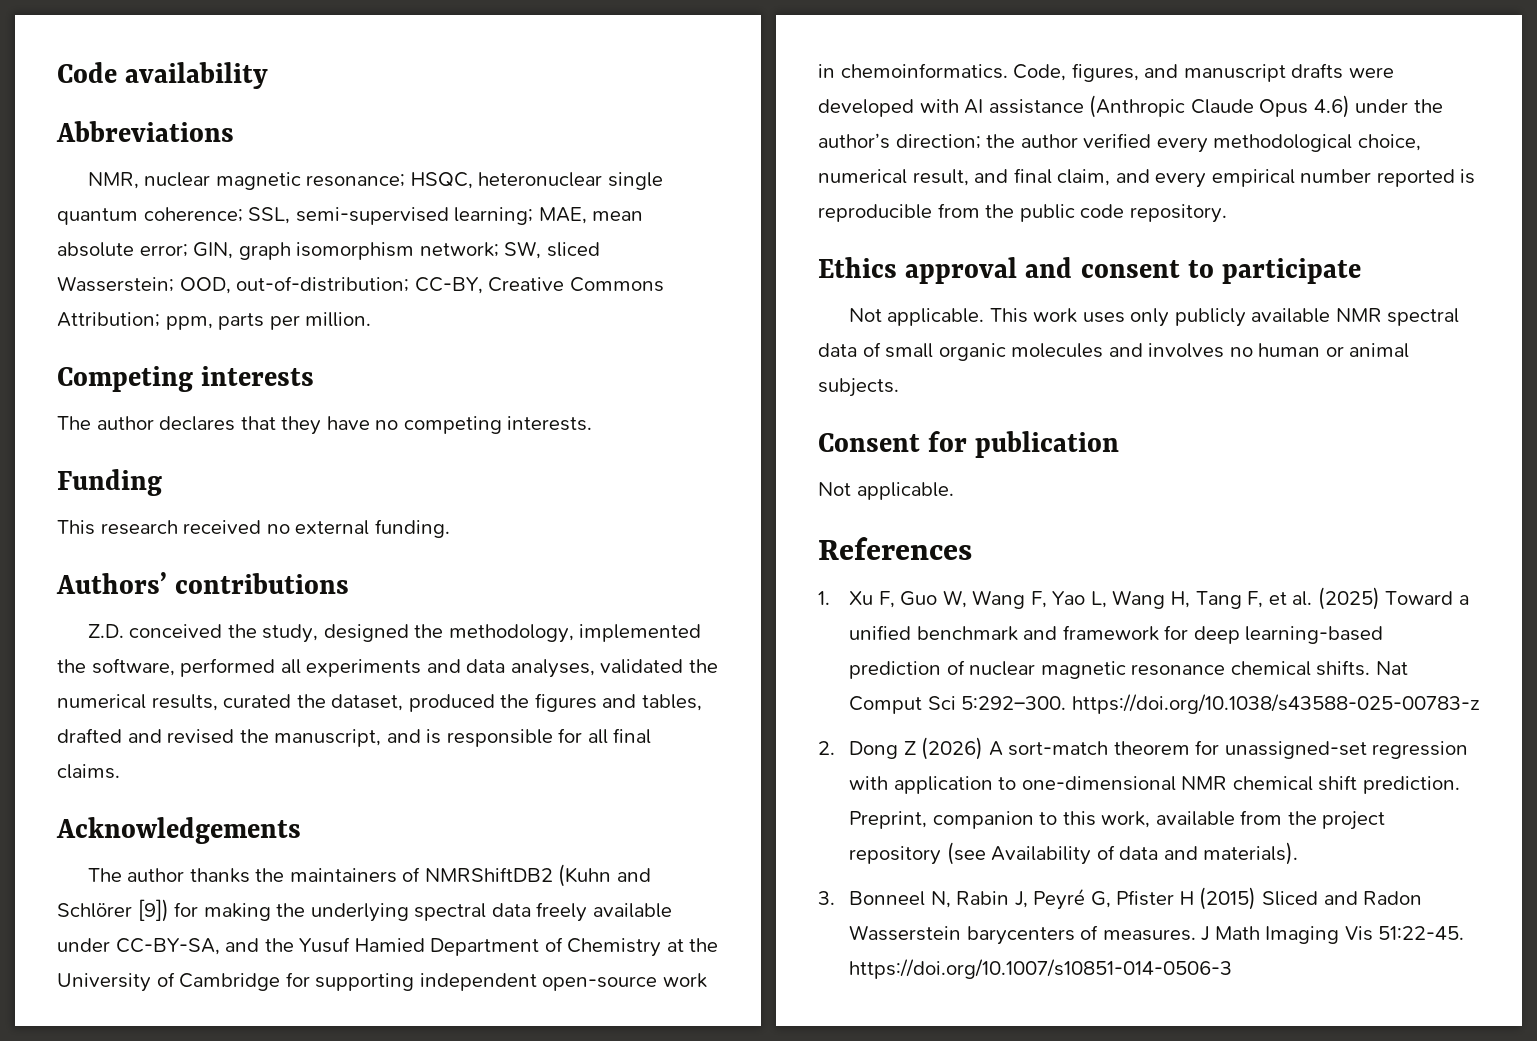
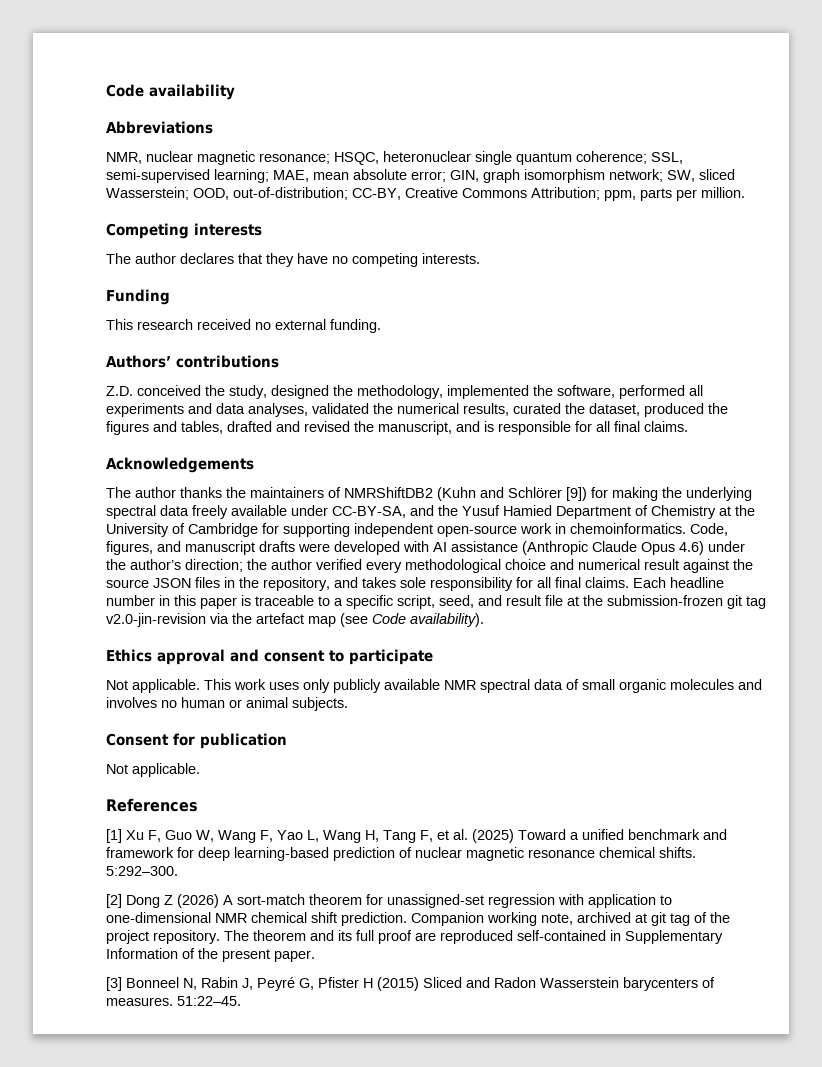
- Code, figures, and manuscript drafts were developed with AI assistance (Anthropic Claude Opus 4.6) under the author’s direction; the author verified every methodological choice, numerical result, and final claim, and every empirical number reported is reproducible from the public code repository.
+ Code, figures, and manuscript drafts were developed with AI assistance (Anthropic Claude Opus 4.6) under the author’s direction; the author verified every methodological choice and numerical result against the source JSON files in the repository, and takes sole responsibility for all final claims. Each headline number in this paper is traceable to a specific script, seed, and result file at the submission-frozen git tag v2.0-jin-revision via the artefact map (see Code availability).
- 1. Xu F, Guo W, Wang F, Yao L, Wang H, Tang F, et al. (2025) Toward a unified benchmark and framework for deep learning-based prediction of nuclear magnetic resonance chemical shifts.
+ [1] Xu F, Guo W, Wang F, Yao L, Wang H, Tang F, et al. (2025) Toward a unified benchmark and framework for deep learning-based prediction of nuclear magnetic resonance chemical shifts.
- Nat Comput Sci 5:292–300. https://doi.org/10.1038/s43588-025-00783-z
- 2. Dong Z (2026) A sort-match theorem for unassigned-set regression with application to one-dimensional NMR chemical shift prediction.
+ 5:292–300.
+ [2] Dong Z (2026) A sort-match theorem for unassigned-set regression with application to one-dimensional NMR chemical shift prediction.
- Preprint, companion to this work, available from the project repository (see Availability of data and materials).
- 3. Bonneel N, Rabin J, Peyré G, Pfister H (2015) Sliced and Radon Wasserstein barycenters of measures.
+ Companion working note, archived at git tag of the project repository. The theorem and its full proof are reproduced self-contained in Supplementary Information of the present paper.
+ [3] Bonneel N, Rabin J, Peyré G, Pfister H (2015) Sliced and Radon Wasserstein barycenters of measures.
- J Math Imaging Vis 51:22-45. https://doi.org/10.1007/s10851-014-0506-3
+ 51:22–45.

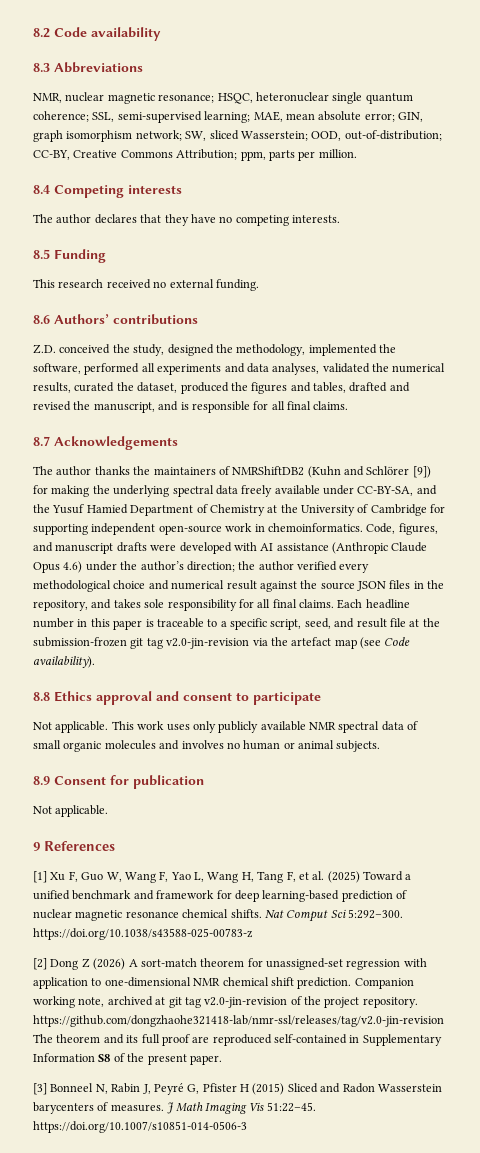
- Code availability
+ 8.2 Code availability
- Abbreviations
+ 8.3 Abbreviations
- Competing interests
+ 8.4 Competing interests
- Funding
+ 8.5 Funding
- Authors’ contributions
+ 8.6 Authors’ contributions
- Acknowledgements
+ 8.7 Acknowledgements
- Ethics approval and consent to participate
+ 8.8 Ethics approval and consent to participate
- Consent for publication
+ 8.9 Consent for publication
- References
+ 9 References
- 5:292–300.
+ Nat Comput Sci 5:292–300. https://doi.org/10.1038/s43588-025-00783-z
- Companion working note, archived at git tag of the project repository. The theorem and its full proof are reproduced self-contained in Supplementary Information of the present paper.
+ Companion working note, archived at git tag v2.0-jin-revision of the project repository. https://github.com/dongzhaohe321418-lab/nmr-ssl/releases/tag/v2.0-jin-revision The theorem and its full proof are reproduced self-contained in Supplementary Information S8 of the present paper.
- 51:22–45.
+ J Math Imaging Vis 51:22–45. https://doi.org/10.1007/s10851-014-0506-3

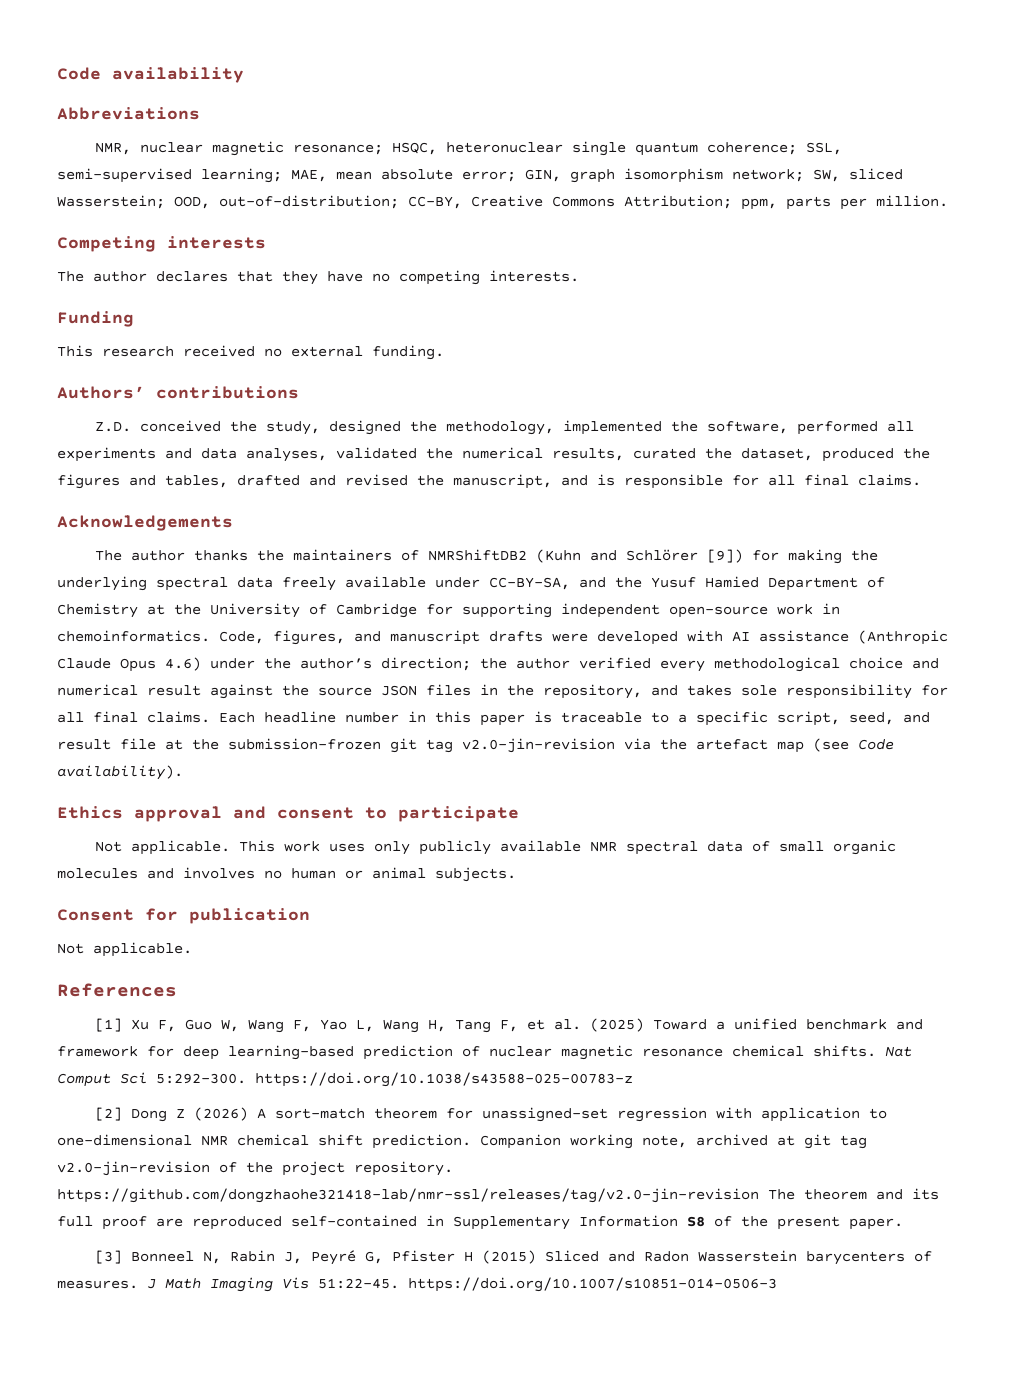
- 8.2 Code availability
+ Code availability
- 8.3 Abbreviations
+ Abbreviations
- 8.4 Competing interests
+ Competing interests
- 8.5 Funding
+ Funding
- 8.6 Authors’ contributions
+ Authors’ contributions
- 8.7 Acknowledgements
+ Acknowledgements
- 8.8 Ethics approval and consent to participate
+ Ethics approval and consent to participate
- 8.9 Consent for publication
+ Consent for publication
- 9 References
+ References

